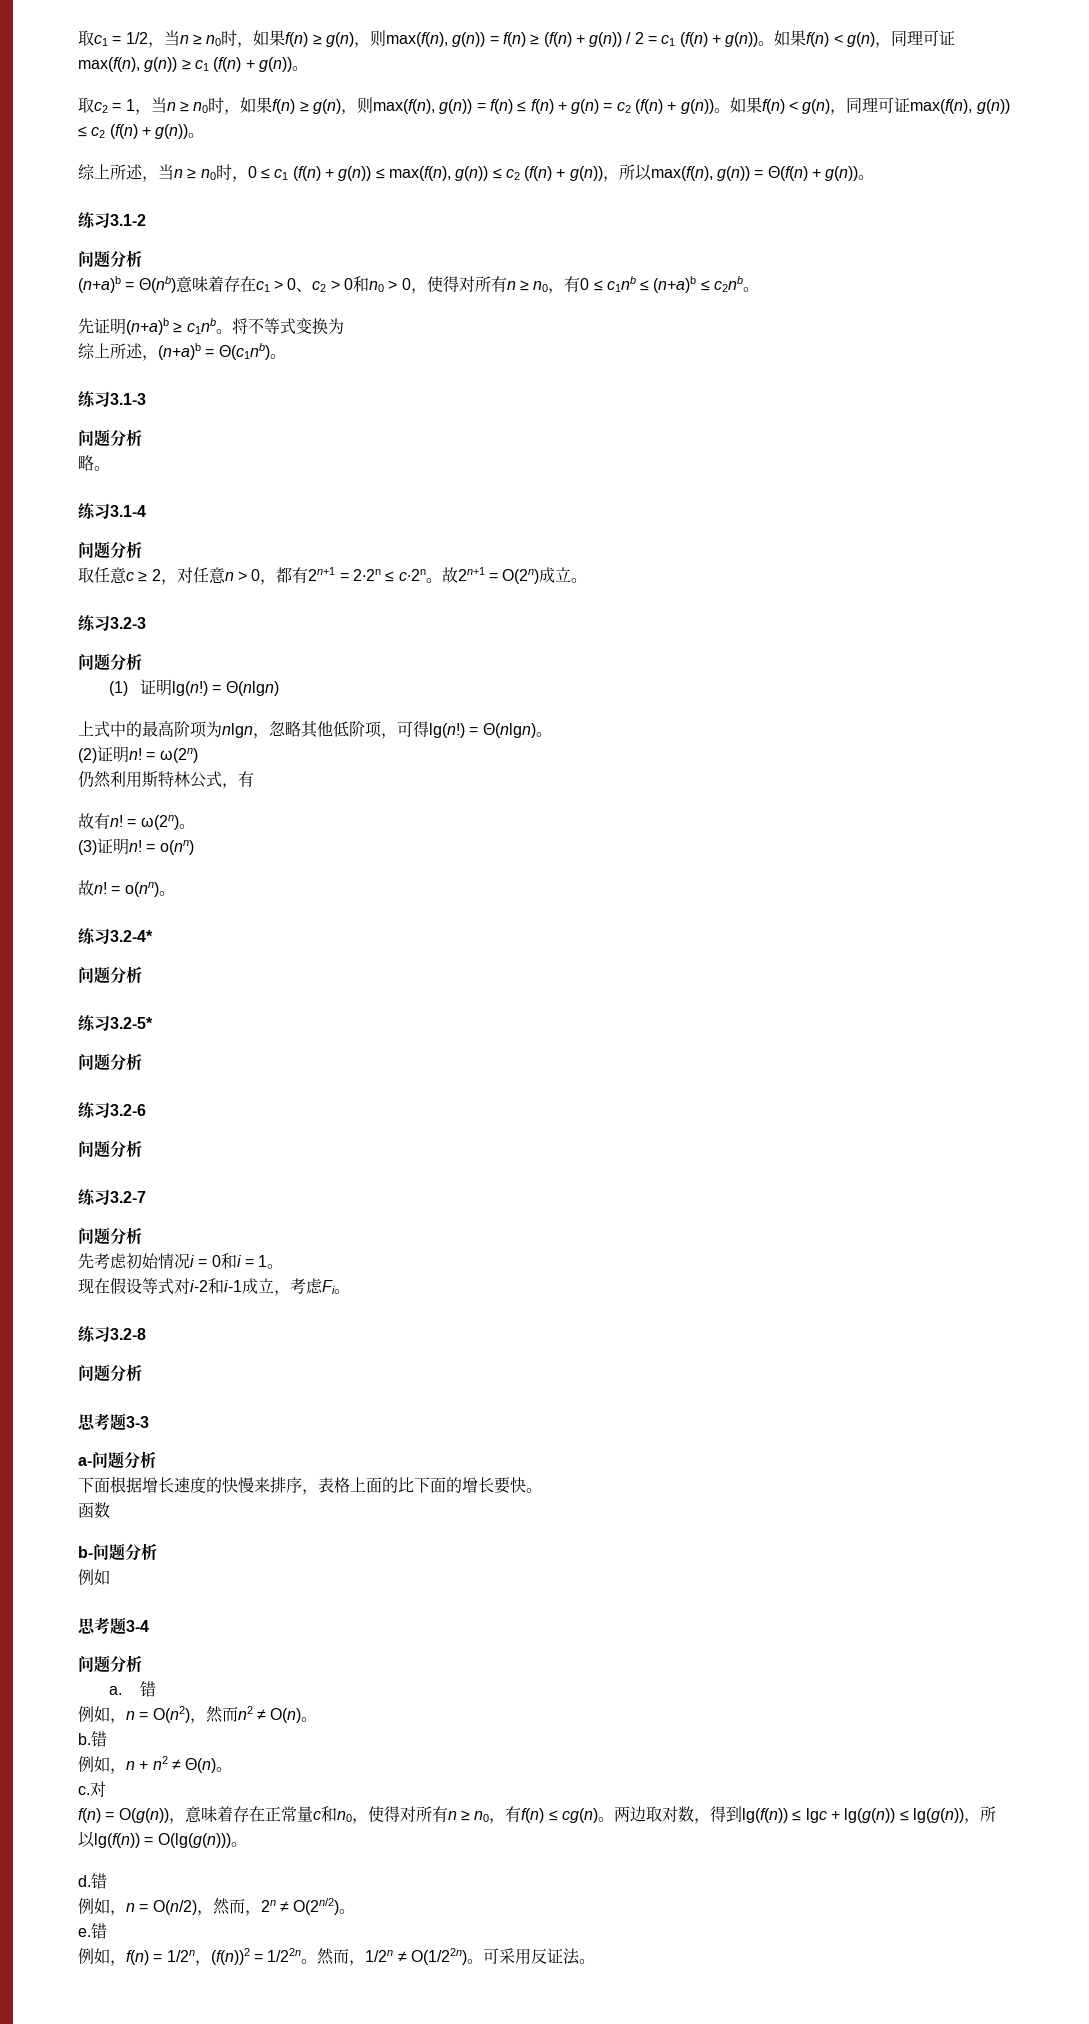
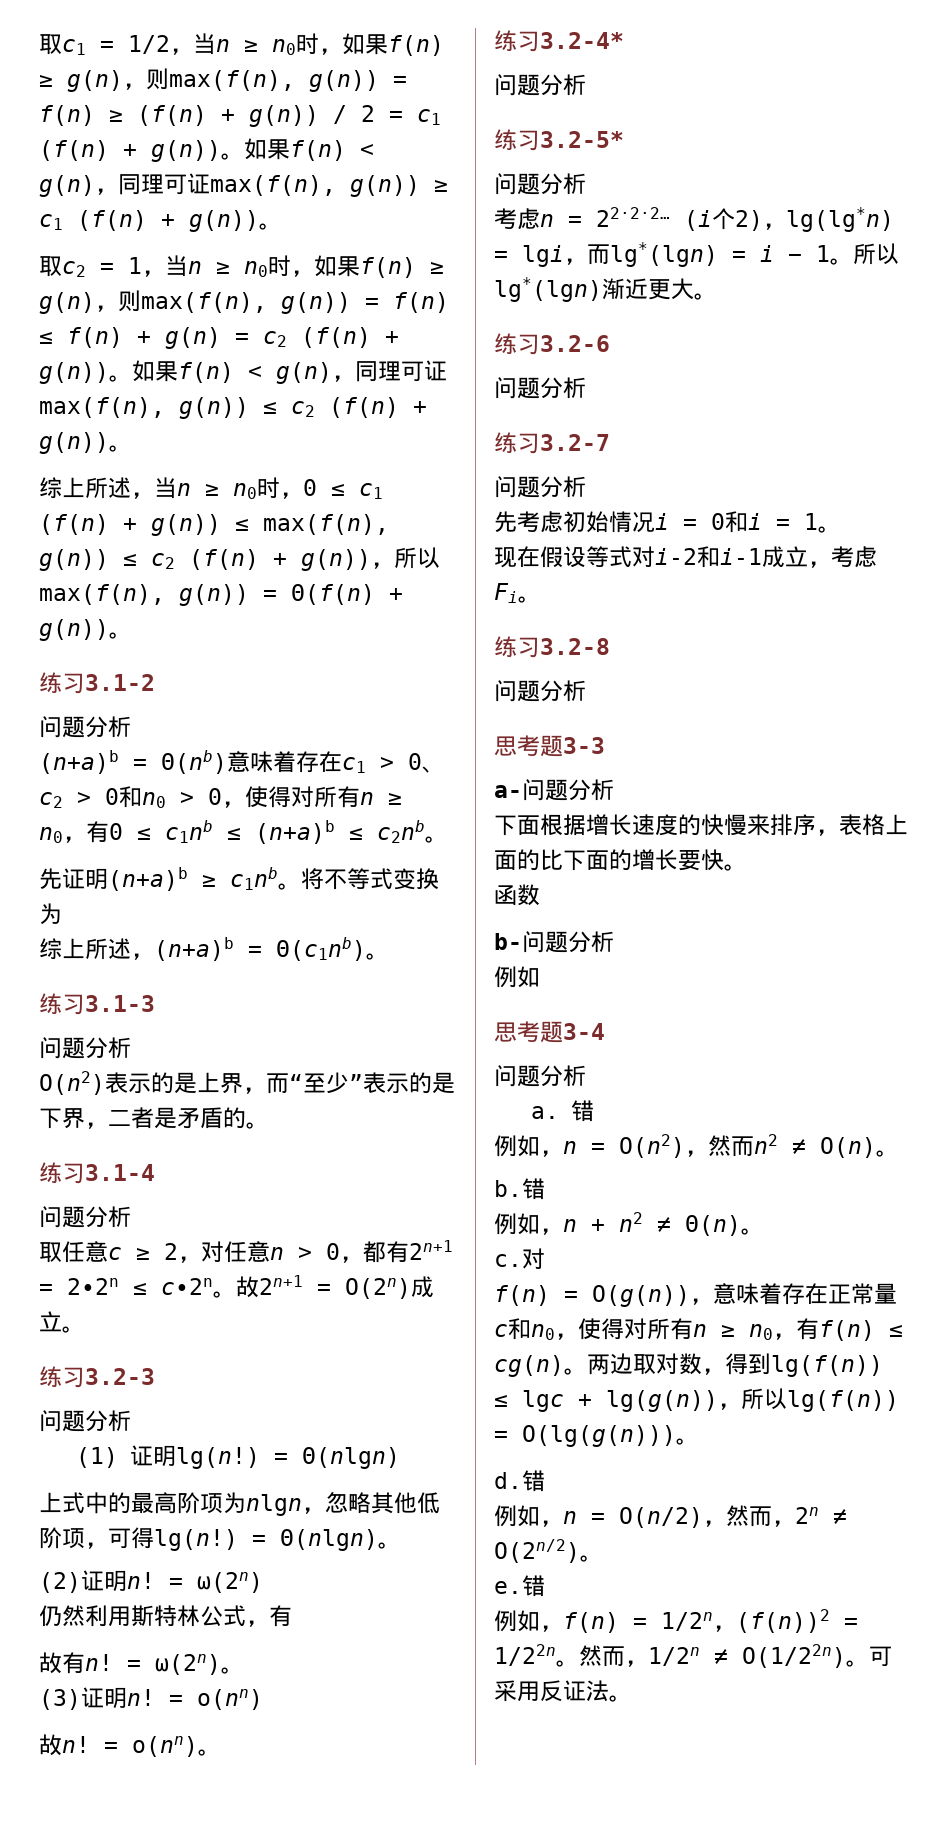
- 略。
+ O(n2)表示的是上界，而“至少”表示的是下界，二者是矛盾的。
+ 考虑n = 22·2·2… (i个2)，lg(lg*n) = lgi，而lg*(lgn) = i − 1。所以lg*(lgn)渐近更大。
- 两边取对数，得到lg(f(n)) ≤ lgc + lg(g(n)) ≤ lg(g(n))，所以lg(f(n)) = O(lg(g(n)))。
+ 两边取对数，得到lg(f(n)) ≤ lgc + lg(g(n))，所以lg(f(n)) = O(lg(g(n)))。

